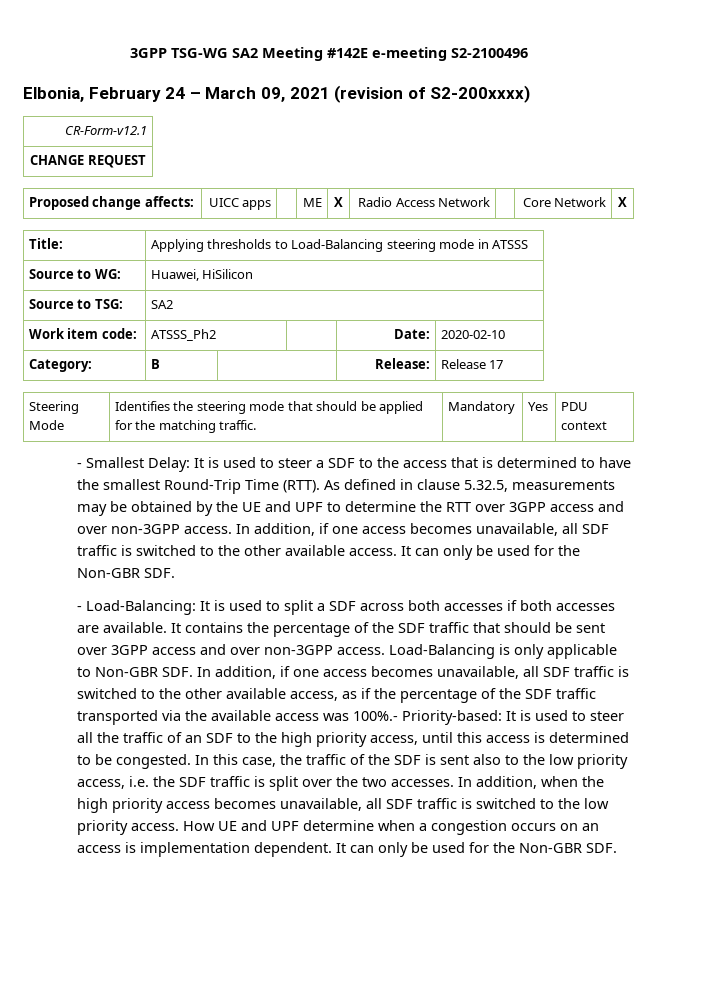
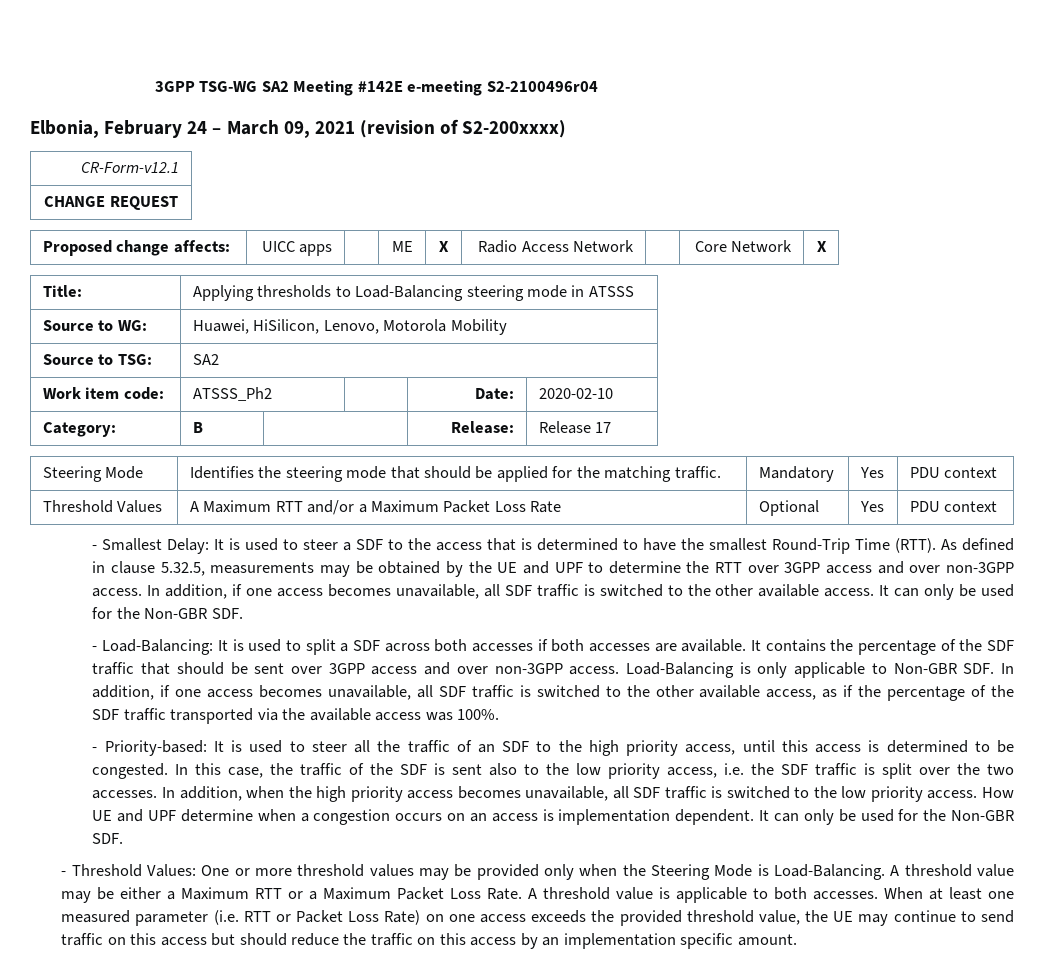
- 3GPP TSG-WG SA2 Meeting #142E e-meeting S2-2100496
+ 3GPP TSG-WG SA2 Meeting #142E e-meeting S2-2100496r04
- Source to WG: | Huawei, HiSilicon
+ Source to WG: | Huawei, HiSilicon, Lenovo, Motorola Mobility
+ Threshold Values | A Maximum RTT and/or a Maximum Packet Loss Rate | Optional | Yes | PDU context
- Load-Balancing is only applicable to Non-GBR SDF. In addition, if one access becomes unavailable, all SDF traffic is switched to the other available access, as if the percentage of the SDF traffic transported via the available access was 100%.- Priority-based:
+ Load-Balancing is only applicable to Non-GBR SDF. In addition, if one access becomes unavailable, all SDF traffic is switched to the other available access, as if the percentage of the SDF traffic transported via the available access was 100%.
+ - Priority-based:
+ - Threshold Values: One or more threshold values may be provided only when the Steering Mode is Load-Balancing. A threshold value may be either a Maximum RTT or a Maximum Packet Loss Rate. A threshold value is applicable to both accesses. When at least one measured parameter (i.e. RTT or Packet Loss Rate) on one access exceeds the provided threshold value, the UE may continue to send traffic on this access but should reduce the traffic on this access by an implementation specific amount.

